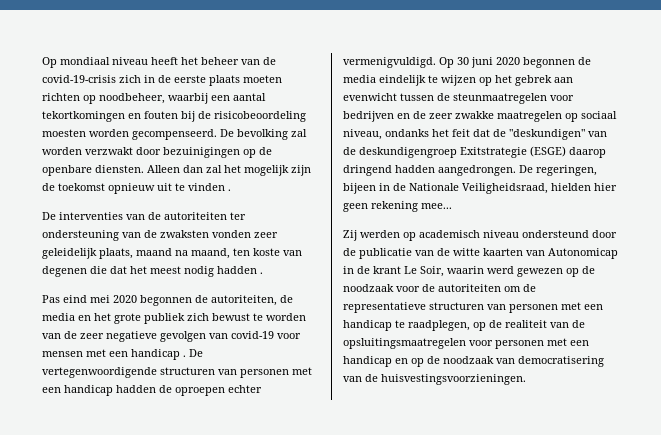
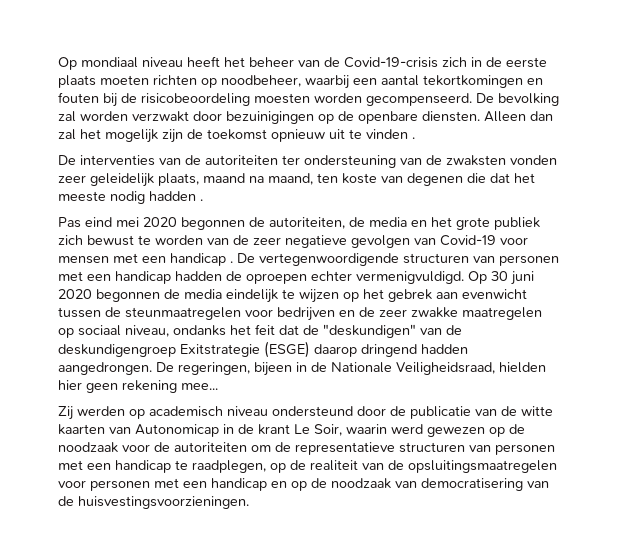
- Op mondiaal niveau heeft het beheer van de covid-19-crisis zich in de eerste plaats moeten richten op noodbeheer, waarbij een aantal tekortkomingen en fouten bij de risicobeoordeling moesten worden gecompenseerd.
+ Op mondiaal niveau heeft het beheer van de Covid-19-crisis zich in de eerste plaats moeten richten op noodbeheer, waarbij een aantal tekortkomingen en fouten bij de risicobeoordeling moesten worden gecompenseerd.
- De interventies van de autoriteiten ter ondersteuning van de zwaksten vonden zeer geleidelijk plaats, maand na maand, ten koste van degenen die dat het meest nodig hadden .
+ De interventies van de autoriteiten ter ondersteuning van de zwaksten vonden zeer geleidelijk plaats, maand na maand, ten koste van degenen die dat het meeste nodig hadden .
- Pas eind mei 2020 begonnen de autoriteiten, de media en het grote publiek zich bewust te worden van de zeer negatieve gevolgen van covid-19 voor mensen met een handicap .
+ Pas eind mei 2020 begonnen de autoriteiten, de media en het grote publiek zich bewust te worden van de zeer negatieve gevolgen van Covid-19 voor mensen met een handicap .

